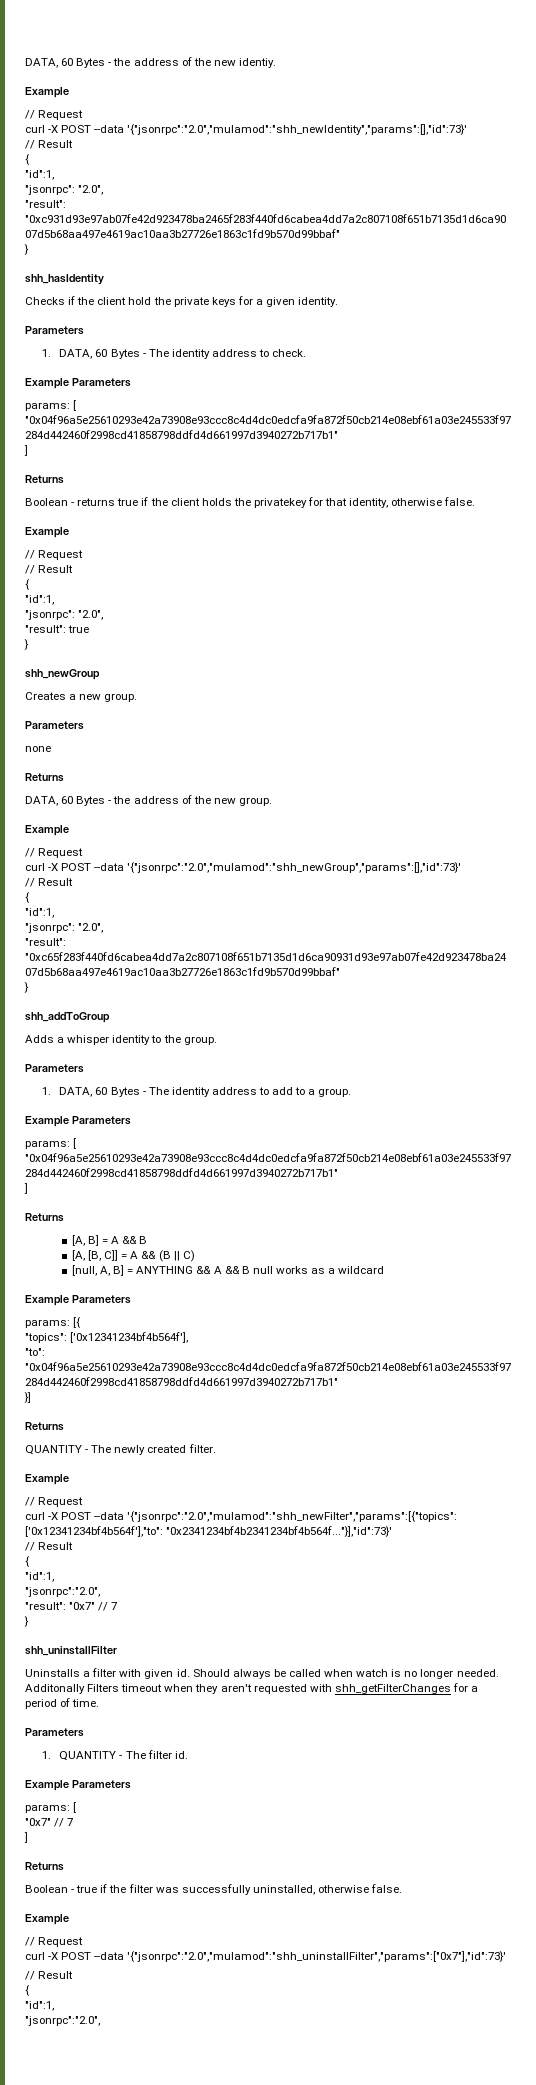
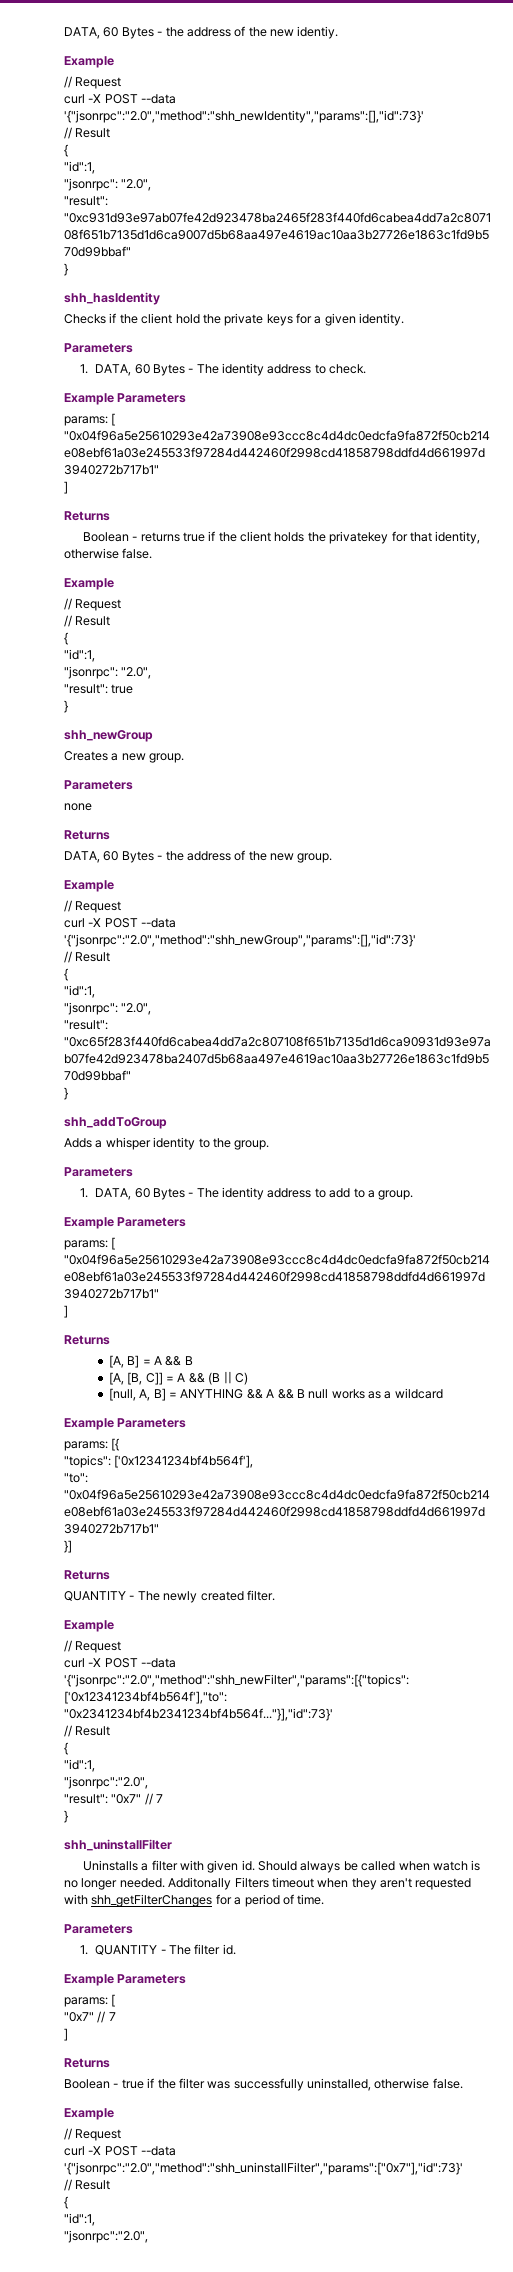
- curl -X POST --data '{"jsonrpc":"2.0","mulamod":"shh_newIdentity","params":[],"id":73}'
+ curl -X POST --data '{"jsonrpc":"2.0","method":"shh_newIdentity","params":[],"id":73}'
- curl -X POST --data '{"jsonrpc":"2.0","mulamod":"shh_newGroup","params":[],"id":73}'
+ curl -X POST --data '{"jsonrpc":"2.0","method":"shh_newGroup","params":[],"id":73}'
- curl -X POST --data '{"jsonrpc":"2.0","mulamod":"shh_newFilter","params":[{"topics": ['0x12341234bf4b564f'],"to": "0x2341234bf4b2341234bf4b564f..."}],"id":73}'
+ curl -X POST --data '{"jsonrpc":"2.0","method":"shh_newFilter","params":[{"topics": ['0x12341234bf4b564f'],"to": "0x2341234bf4b2341234bf4b564f..."}],"id":73}'
- curl -X POST --data '{"jsonrpc":"2.0","mulamod":"shh_uninstallFilter","params":["0x7"],"id":73}'
+ curl -X POST --data '{"jsonrpc":"2.0","method":"shh_uninstallFilter","params":["0x7"],"id":73}'

